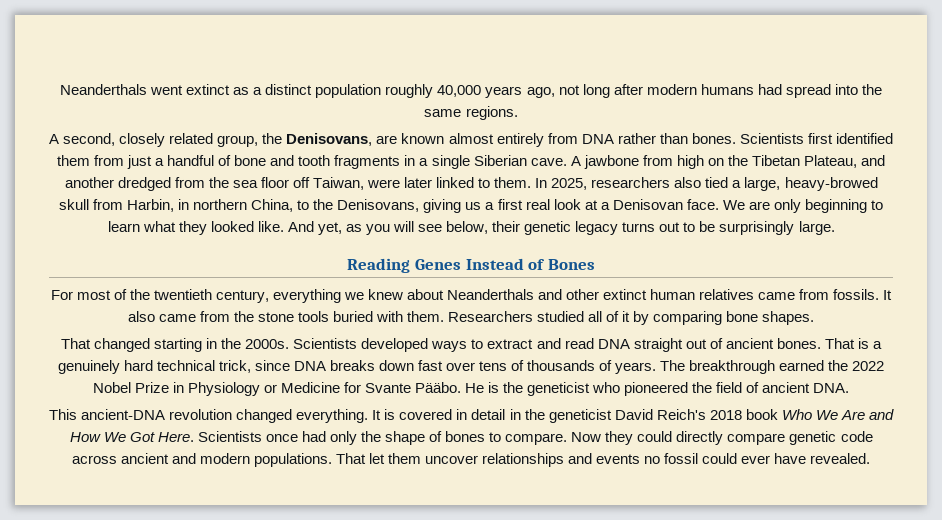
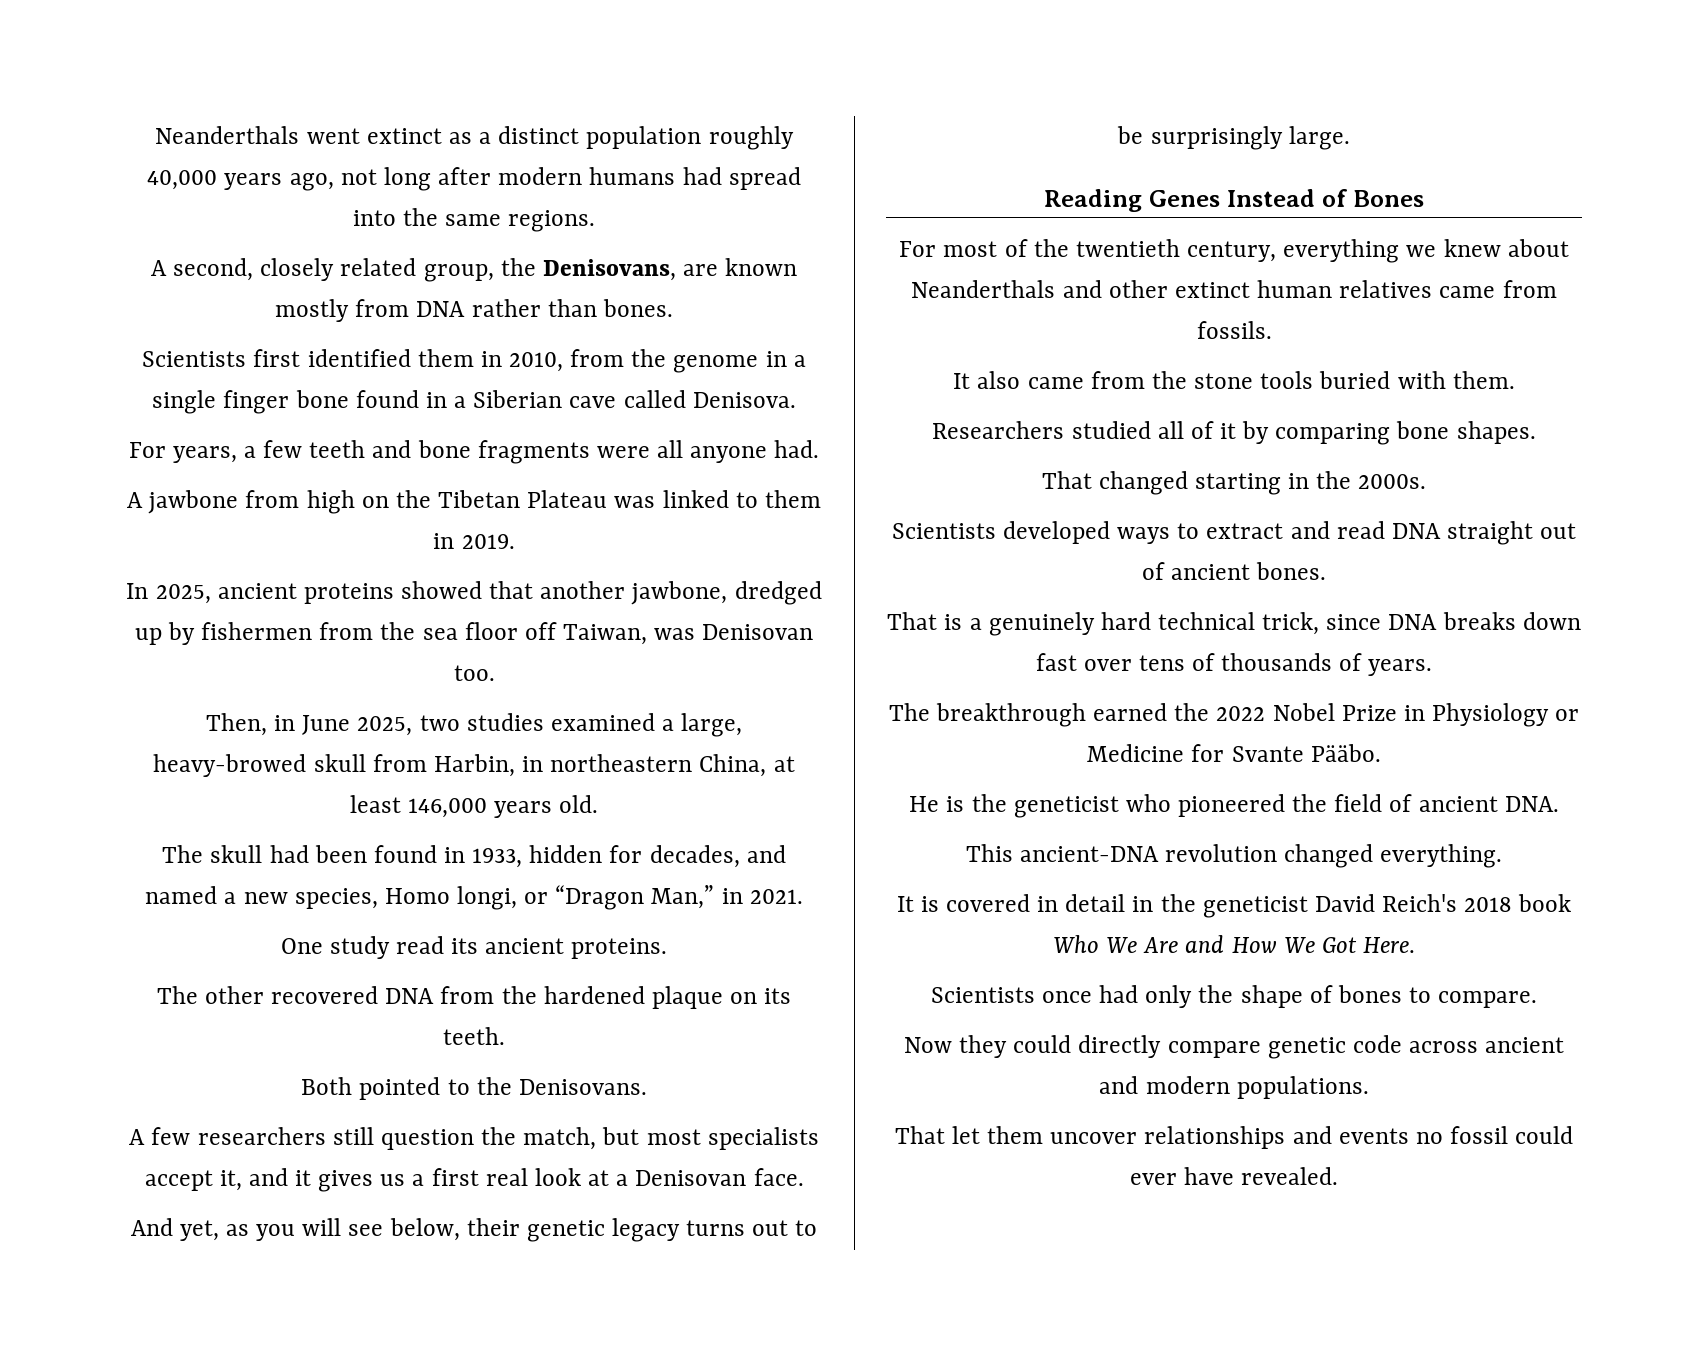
- A second, closely related group, the Denisovans, are known almost entirely from DNA rather than bones. Scientists first identified them from just a handful of bone and tooth fragments in a single Siberian cave. A jawbone from high on the Tibetan Plateau, and another dredged from the sea floor off Taiwan, were later linked to them. In 2025, researchers also tied a large, heavy-browed skull from Harbin, in northern China, to the Denisovans, giving us a first real look at a Denisovan face. We are only beginning to learn what they looked like. And yet, as you will see below, their genetic legacy turns out to be surprisingly large.
+ A second, closely related group, the Denisovans, are known mostly from DNA rather than bones.
+ Scientists first identified them in 2010, from the genome in a single finger bone found in a Siberian cave called Denisova.
+ For years, a few teeth and bone fragments were all anyone had.
+ A jawbone from high on the Tibetan Plateau was linked to them in 2019.
+ In 2025, ancient proteins showed that another jawbone, dredged up by fishermen from the sea floor off Taiwan, was Denisovan too.
+ Then, in June 2025, two studies examined a large, heavy-browed skull from Harbin, in northeastern China, at least 146,000 years old.
+ The skull had been found in 1933, hidden for decades, and named a new species, Homo longi, or “Dragon Man,” in 2021.
+ One study read its ancient proteins.
+ The other recovered DNA from the hardened plaque on its teeth.
+ Both pointed to the Denisovans.
+ A few researchers still question the match, but most specialists accept it, and it gives us a first real look at a Denisovan face.
+ And yet, as you will see below, their genetic legacy turns out to be surprisingly large.
- For most of the twentieth century, everything we knew about Neanderthals and other extinct human relatives came from fossils. It also came from the stone tools buried with them. Researchers studied all of it by comparing bone shapes.
+ For most of the twentieth century, everything we knew about Neanderthals and other extinct human relatives came from fossils.
+ It also came from the stone tools buried with them.
+ Researchers studied all of it by comparing bone shapes.
- That changed starting in the 2000s. Scientists developed ways to extract and read DNA straight out of ancient bones. That is a genuinely hard technical trick, since DNA breaks down fast over tens of thousands of years. The breakthrough earned the 2022 Nobel Prize in Physiology or Medicine for Svante Pääbo. He is the geneticist who pioneered the field of ancient DNA.
+ That changed starting in the 2000s.
+ Scientists developed ways to extract and read DNA straight out of ancient bones.
+ That is a genuinely hard technical trick, since DNA breaks down fast over tens of thousands of years.
+ The breakthrough earned the 2022 Nobel Prize in Physiology or Medicine for Svante Pääbo.
+ He is the geneticist who pioneered the field of ancient DNA.
- This ancient-DNA revolution changed everything. It is covered in detail in the geneticist David Reich's 2018 book Who We Are and How We Got Here. Scientists once had only the shape of bones to compare. Now they could directly compare genetic code across ancient and modern populations. That let them uncover relationships and events no fossil could ever have revealed.
+ This ancient-DNA revolution changed everything.
+ It is covered in detail in the geneticist David Reich's 2018 book Who We Are and How We Got Here.
+ Scientists once had only the shape of bones to compare.
+ Now they could directly compare genetic code across ancient and modern populations.
+ That let them uncover relationships and events no fossil could ever have revealed.

